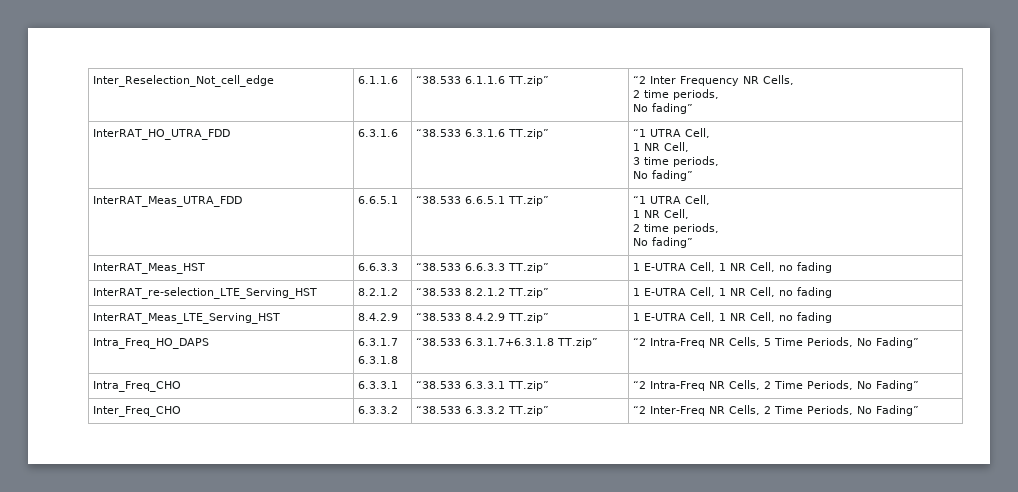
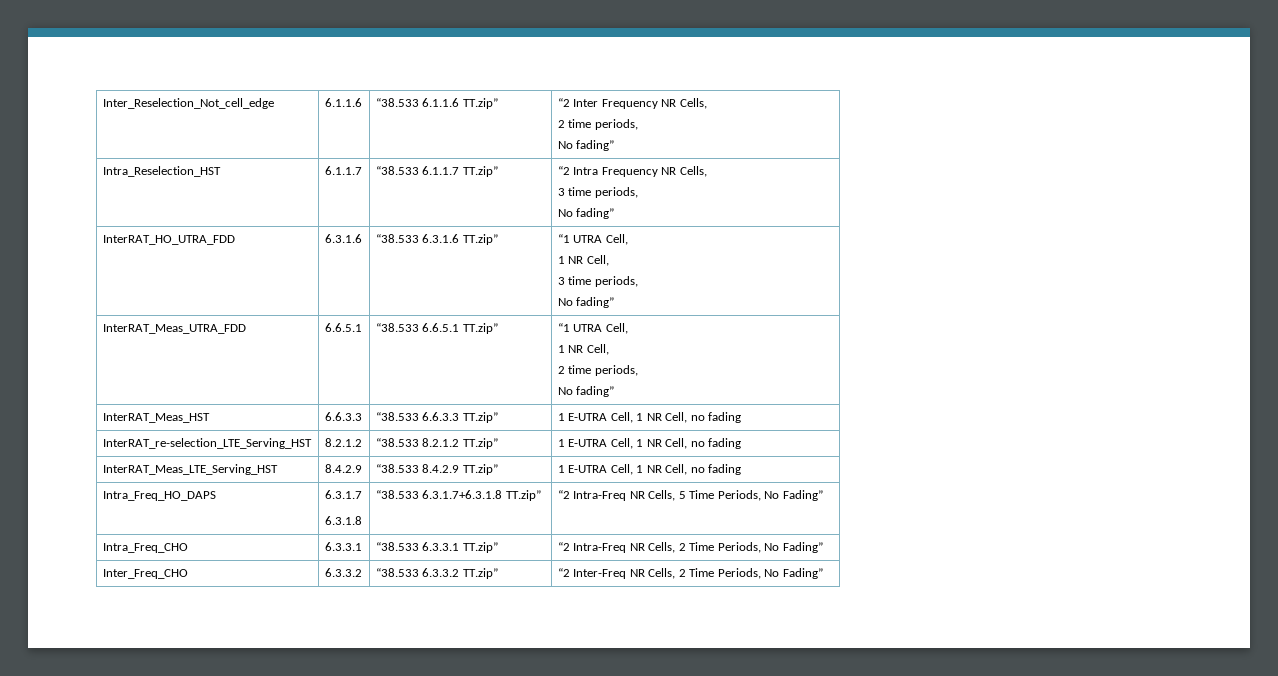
+ Intra_Reselection_HST | 6.1.1.7 | “38.533 6.1.1.7 TT.zip” | “2 Intra Frequency NR Cells,
+ 3 time periods,
+ No fading”

